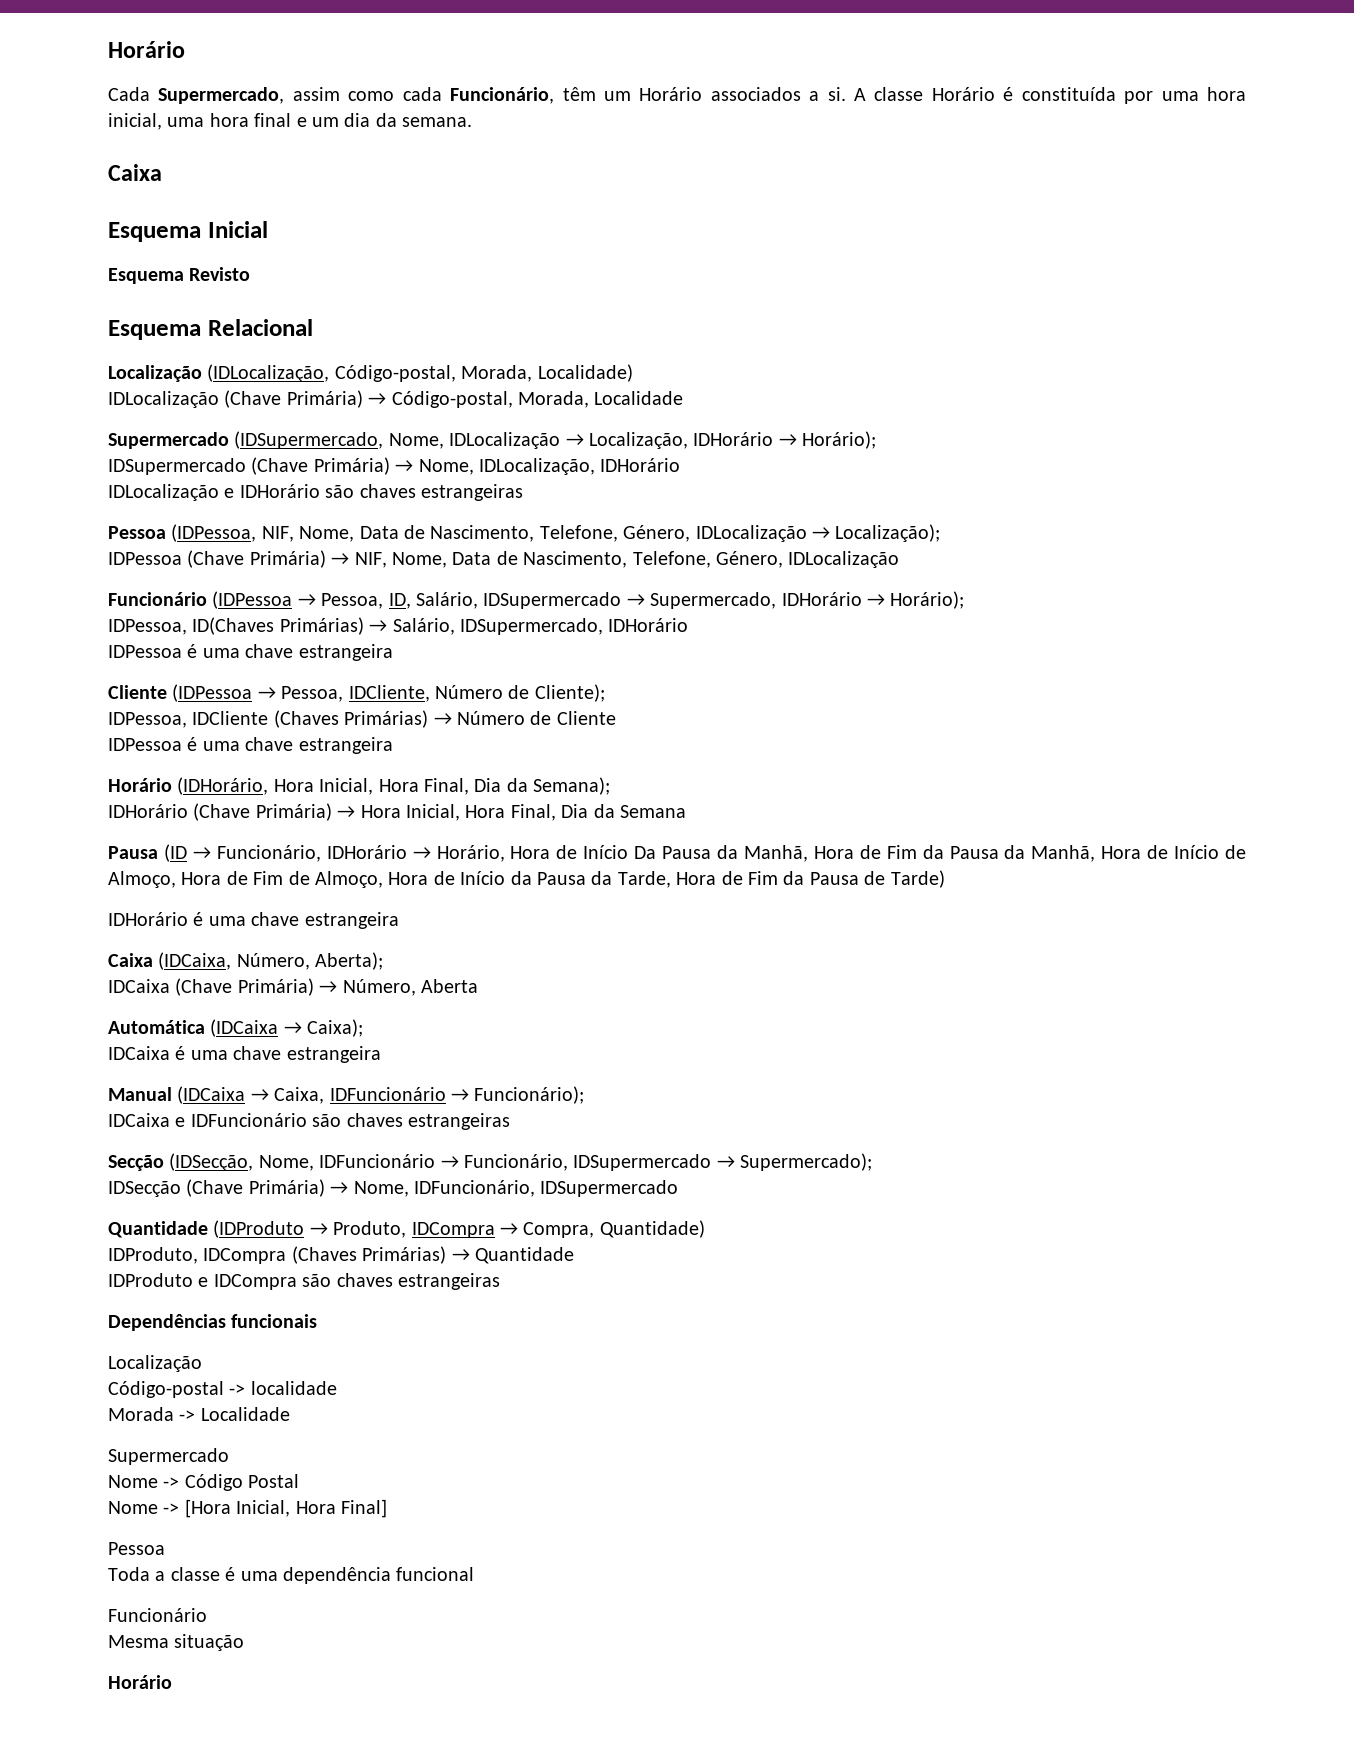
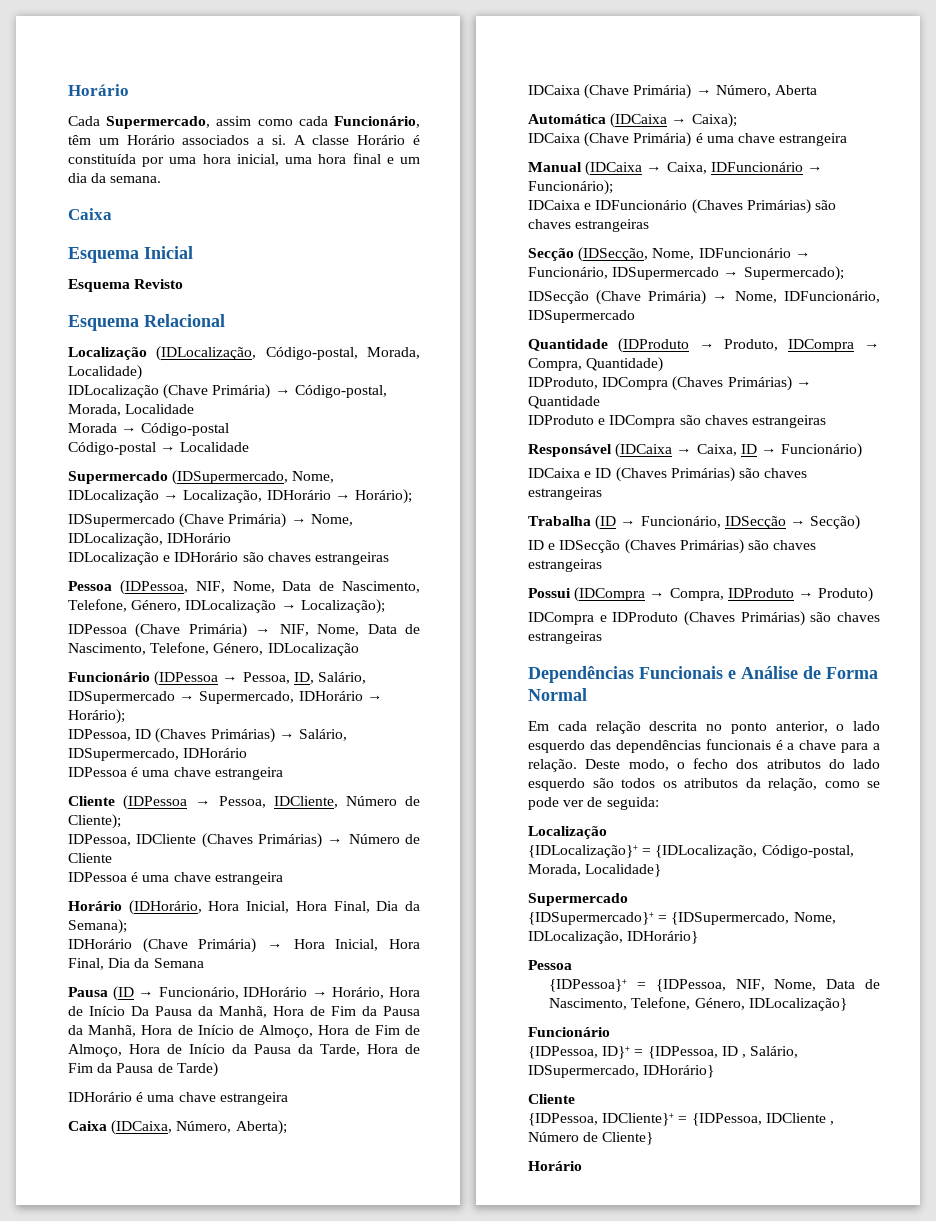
+ Morada → Código-postal
+ Código-postal → Localidade
- IDPessoa, ID(Chaves Primárias) → Salário, IDSupermercado, IDHorário
+ IDPessoa, ID (Chaves Primárias) → Salário, IDSupermercado, IDHorário
- IDCaixa é uma chave estrangeira
+ IDCaixa (Chave Primária) é uma chave estrangeira
- IDCaixa e IDFuncionário são chaves estrangeiras
+ IDCaixa e IDFuncionário (Chaves Primárias) são chaves estrangeiras
- Dependências funcionais
+ Responsável (IDCaixa → Caixa, ID → Funcionário)
+ IDCaixa e ID (Chaves Primárias) são chaves estrangeiras
+ Trabalha (ID → Funcionário, IDSecção → Secção)
+ ID e IDSecção (Chaves Primárias) são chaves estrangeiras
+ Possui (IDCompra → Compra, IDProduto → Produto)
+ IDCompra e IDProduto (Chaves Primárias) são chaves estrangeiras
+ Dependências Funcionais e Análise de Forma Normal
+ Em cada relação descrita no ponto anterior, o lado esquerdo das dependências funcionais é a chave para a relação. Deste modo, o fecho dos atributos do lado esquerdo são todos os atributos da relação, como se pode ver de seguida:
  Localização
- Código-postal -> localidade
- Morada -> Localidade
+ {IDLocalização}⁺ = {IDLocalização, Código-postal, Morada, Localidade}
  Supermercado
- Nome -> Código Postal
- Nome -> [Hora Inicial, Hora Final]
+ {IDSupermercado}⁺ = {IDSupermercado, Nome, IDLocalização, IDHorário}
  Pessoa
- Toda a classe é uma dependência funcional
+ {IDPessoa}⁺ = {IDPessoa, NIF, Nome, Data de Nascimento, Telefone, Género, IDLocalização}
  Funcionário
- Mesma situação
+ {IDPessoa, ID}⁺ = {IDPessoa, ID , Salário, IDSupermercado, IDHorário}
+ Cliente
+ {IDPessoa, IDCliente}⁺ = {IDPessoa, IDCliente , Número de Cliente}

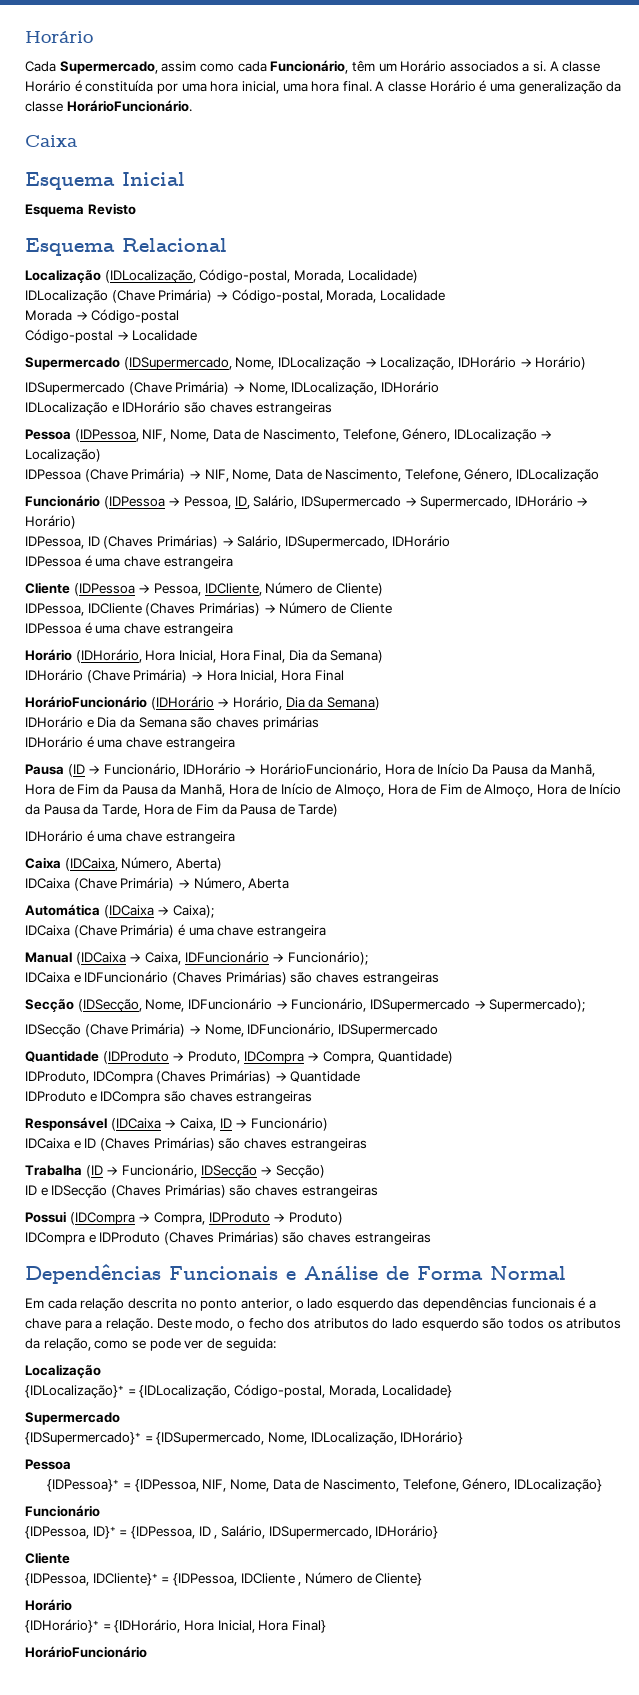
- A classe Horário é constituída por uma hora inicial, uma hora final e um dia da semana.
+ A classe Horário é constituída por uma hora inicial, uma hora final. A classe Horário é uma generalização da classe HorárioFuncionário.
- Supermercado (IDSupermercado, Nome, IDLocalização → Localização, IDHorário → Horário);
+ Supermercado (IDSupermercado, Nome, IDLocalização → Localização, IDHorário → Horário)
- Pessoa (IDPessoa, NIF, Nome, Data de Nascimento, Telefone, Género, IDLocalização → Localização);
+ Pessoa (IDPessoa, NIF, Nome, Data de Nascimento, Telefone, Género, IDLocalização → Localização)
- Funcionário (IDPessoa → Pessoa, ID, Salário, IDSupermercado → Supermercado, IDHorário → Horário);
+ Funcionário (IDPessoa → Pessoa, ID, Salário, IDSupermercado → Supermercado, IDHorário → Horário)
- Cliente (IDPessoa → Pessoa, IDCliente, Número de Cliente);
+ Cliente (IDPessoa → Pessoa, IDCliente, Número de Cliente)
- Horário (IDHorário, Hora Inicial, Hora Final, Dia da Semana);
+ Horário (IDHorário, Hora Inicial, Hora Final, Dia da Semana)
- IDHorário (Chave Primária) → Hora Inicial, Hora Final, Dia da Semana
+ IDHorário (Chave Primária) → Hora Inicial, Hora Final
+ HorárioFuncionário (IDHorário → Horário, Dia da Semana)
+ IDHorário e Dia da Semana são chaves primárias
+ IDHorário é uma chave estrangeira
- Pausa (ID → Funcionário, IDHorário → Horário, Hora de Início Da Pausa da Manhã, Hora de Fim da Pausa da Manhã, Hora de Início de Almoço, Hora de Fim de Almoço, Hora de Início da Pausa da Tarde, Hora de Fim da Pausa de Tarde)
+ Pausa (ID → Funcionário, IDHorário → HorárioFuncionário, Hora de Início Da Pausa da Manhã, Hora de Fim da Pausa da Manhã, Hora de Início de Almoço, Hora de Fim de Almoço, Hora de Início da Pausa da Tarde, Hora de Fim da Pausa de Tarde)
- Caixa (IDCaixa, Número, Aberta);
+ Caixa (IDCaixa, Número, Aberta)
+ {IDHorário}⁺ = {IDHorário, Hora Inicial, Hora Final}
+ HorárioFuncionário

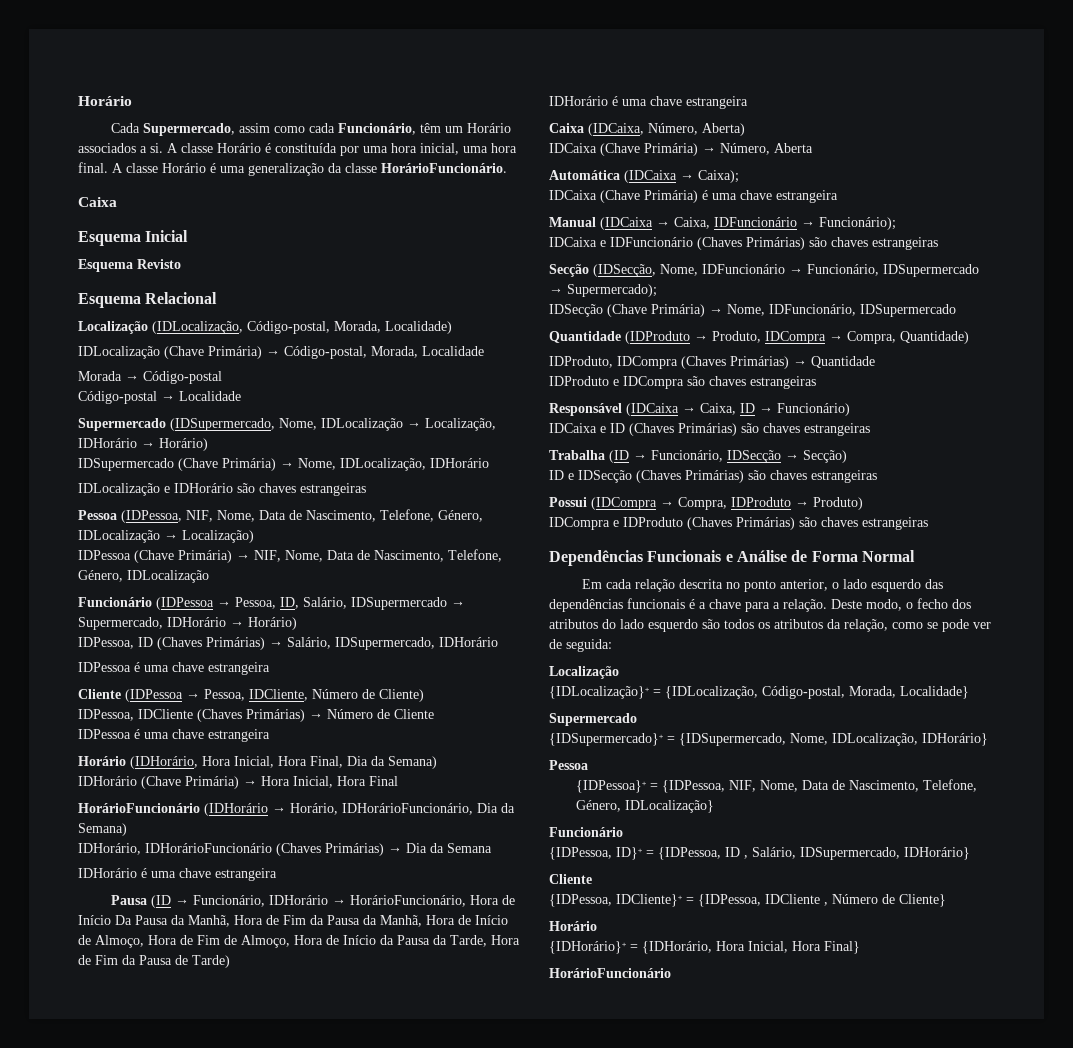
- HorárioFuncionário (IDHorário → Horário, Dia da Semana)
- IDHorário e Dia da Semana são chaves primárias
+ HorárioFuncionário (IDHorário → Horário, IDHorárioFuncionário, Dia da Semana)
+ IDHorário, IDHorárioFuncionário (Chaves Primárias) → Dia da Semana

